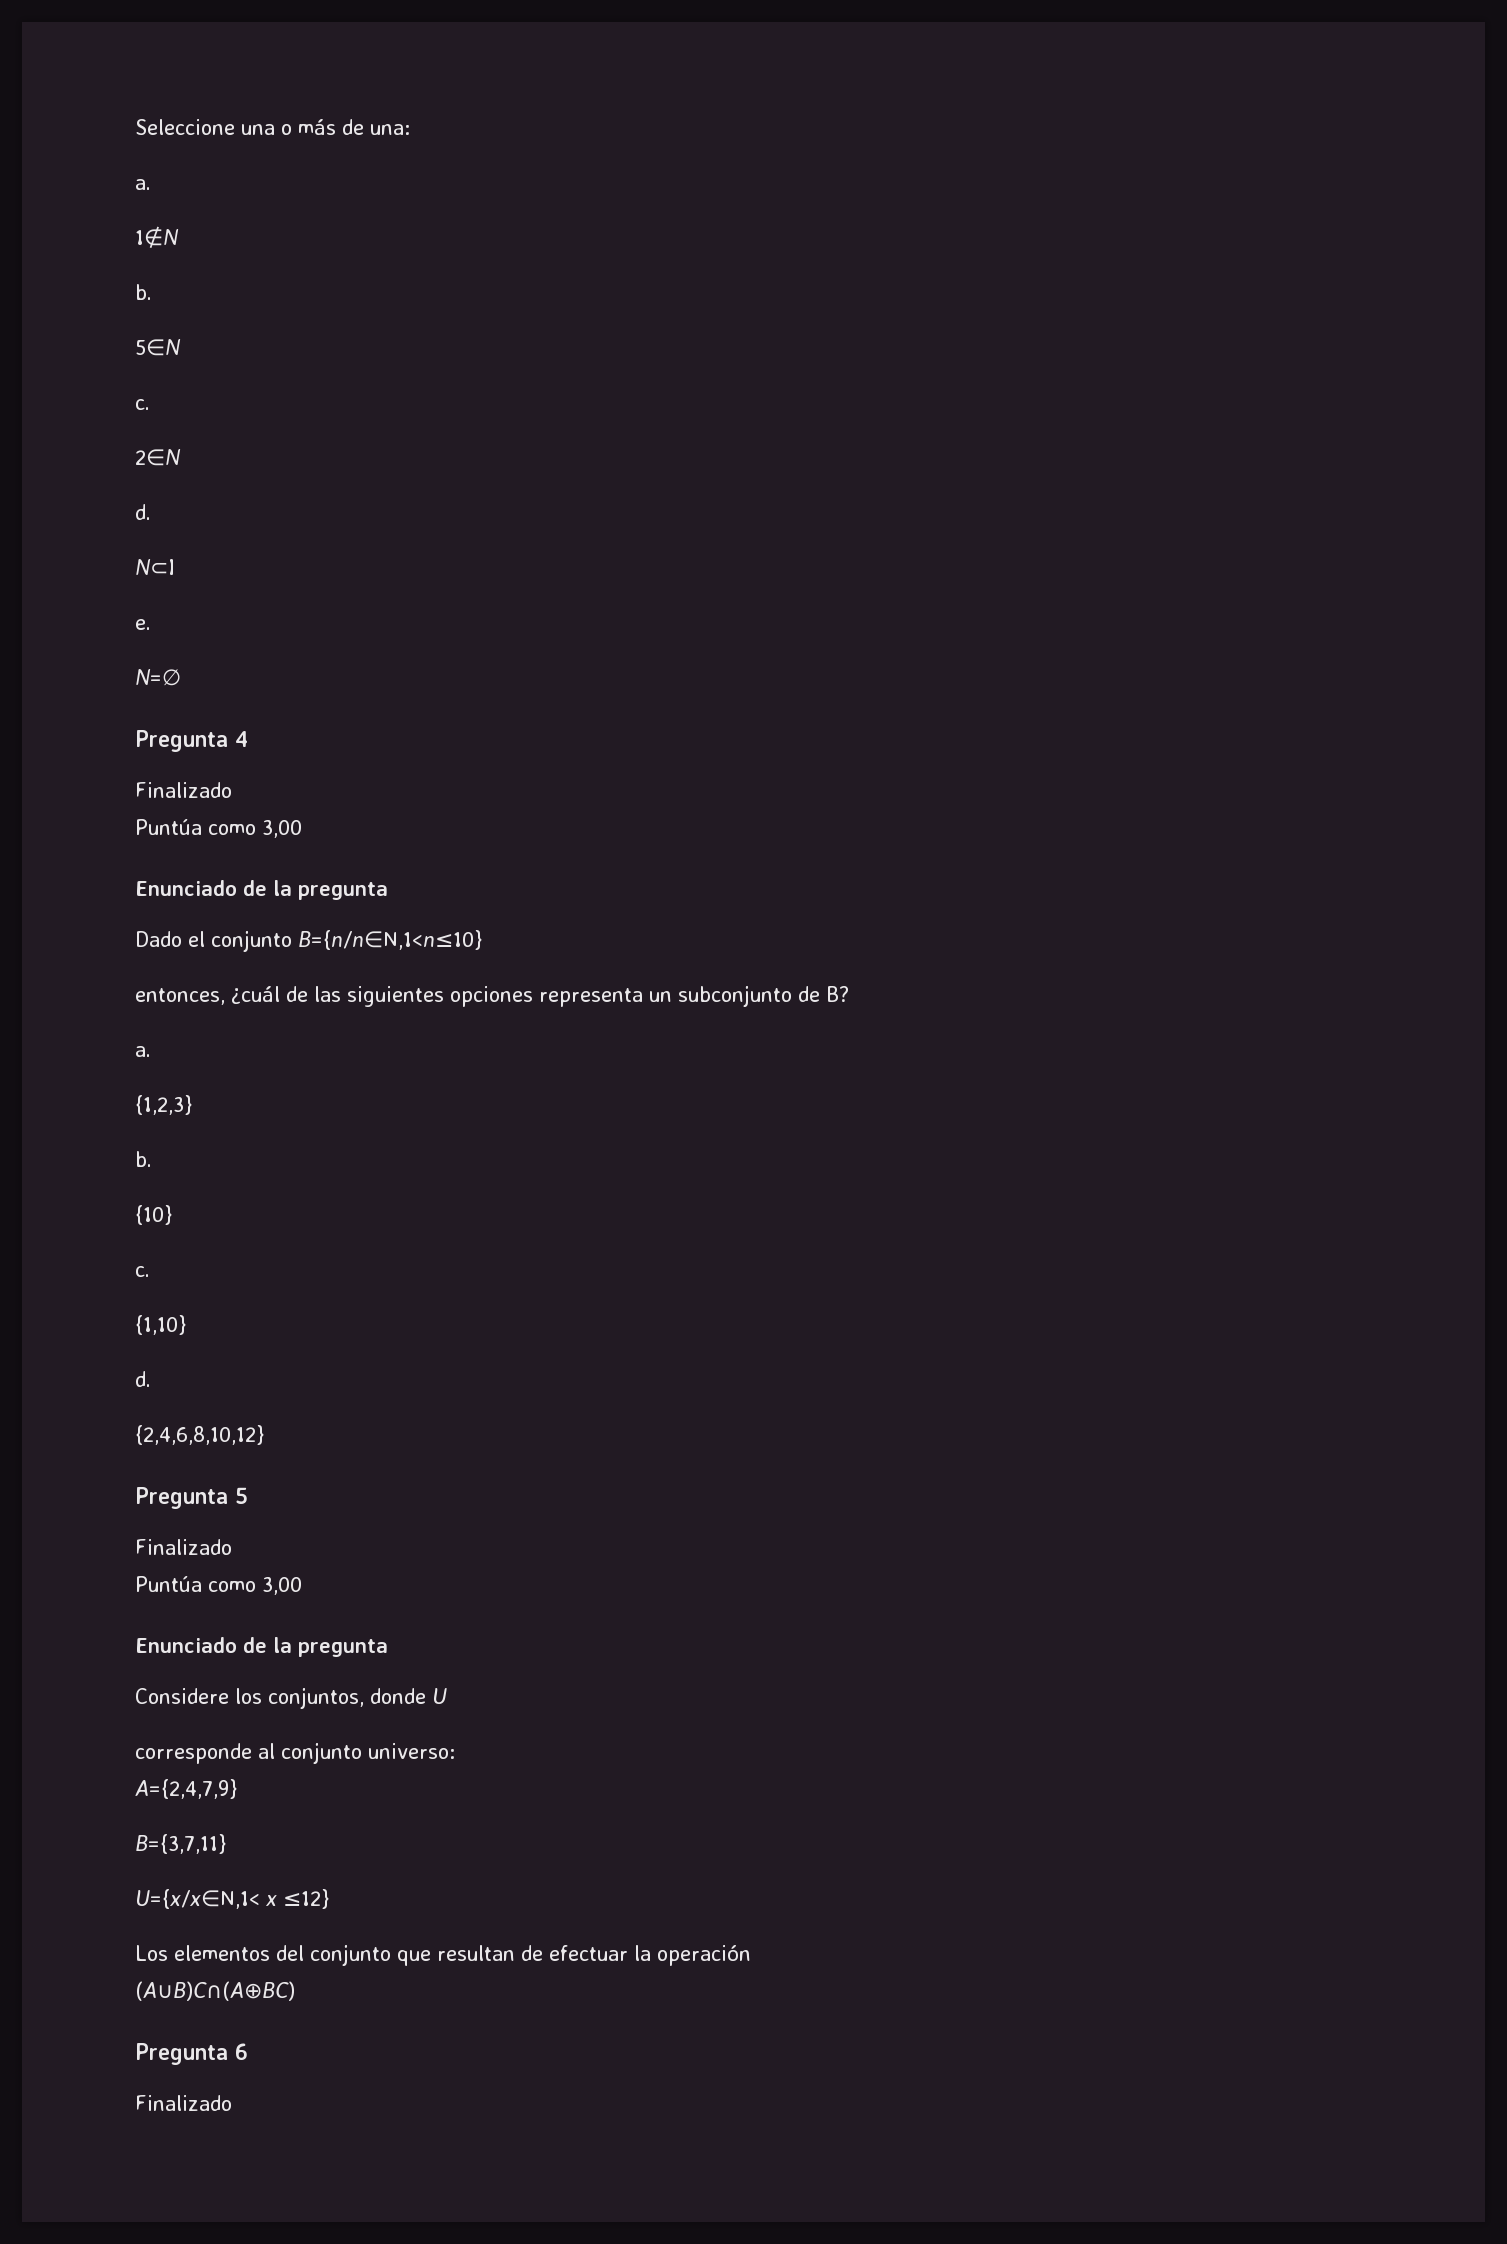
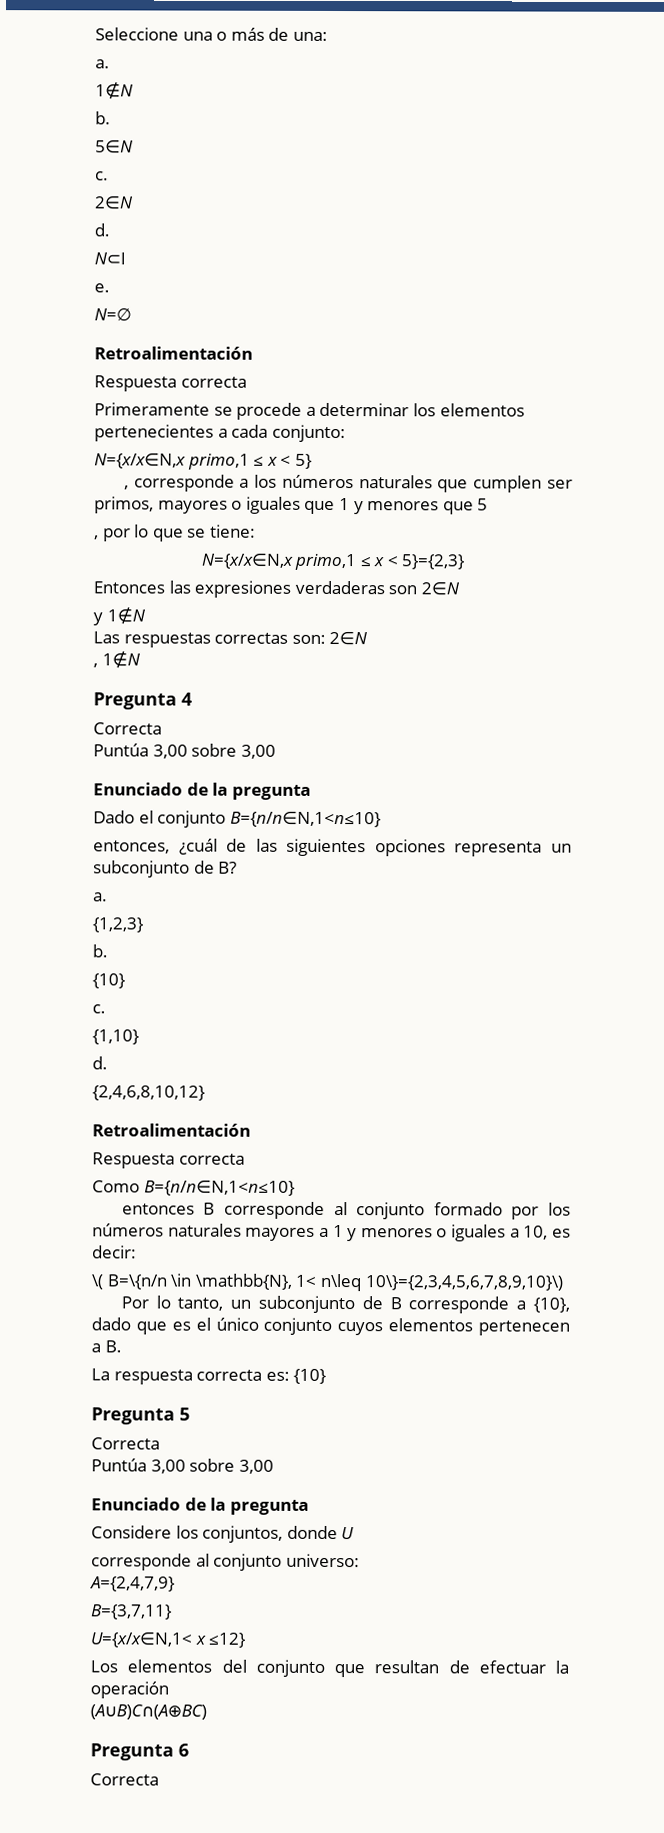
  N=∅
+ Retroalimentación
+ Respuesta correcta
+ Primeramente se procede a determinar los elementos pertenecientes a cada conjunto:
+ N={x/x∈N,x primo,1 ≤ x < 5}
+ , corresponde a los números naturales que cumplen ser primos, mayores o iguales que 1 y menores que 5
+ , por lo que se tiene:
+ N={x/x∈N,x primo,1 ≤ x < 5}={2,3}
+ Entonces las expresiones verdaderas son 2∈N
+ y 1∉N
+ Las respuestas correctas son: 2∈N
+ , 1∉N
  Pregunta 4
- Finalizado
- Puntúa como 3,00
+ Correcta
+ Puntúa 3,00 sobre 3,00
  {2,4,6,8,10,12}
+ Retroalimentación
+ Respuesta correcta
+ Como B={n/n∈N,1<n≤10}
+ entonces B corresponde al conjunto formado por los números naturales mayores a 1 y menores o iguales a 10, es decir:
+ \( B=\{n/n \in \mathbb{N}, 1< n\leq 10\}={2,3,4,5,6,7,8,9,10}\)
+ Por lo tanto, un subconjunto de B corresponde a {10}, dado que es el único conjunto cuyos elementos pertenecen a B.
+ La respuesta correcta es: {10}
  Pregunta 5
- Finalizado
- Puntúa como 3,00
+ Correcta
+ Puntúa 3,00 sobre 3,00
  Pregunta 6
- Finalizado
+ Correcta

